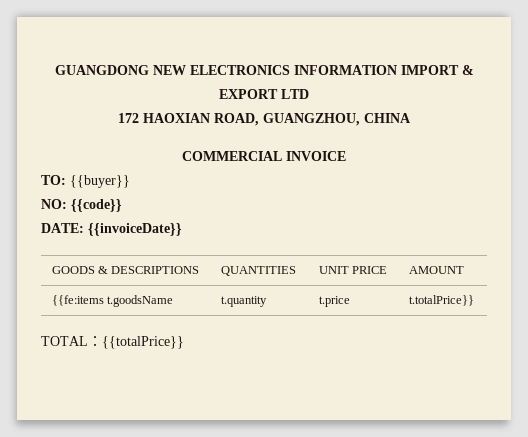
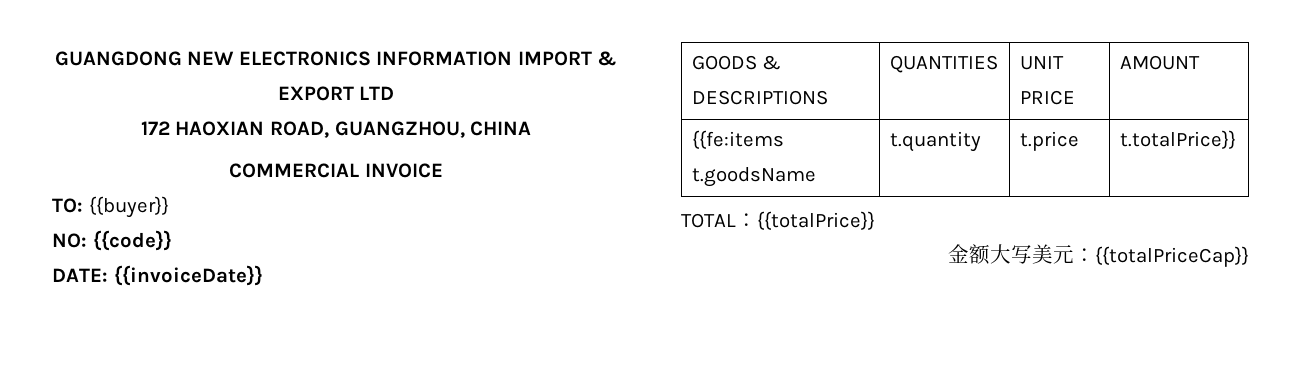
+ 金额大写美元：{{totalPriceCap}}

